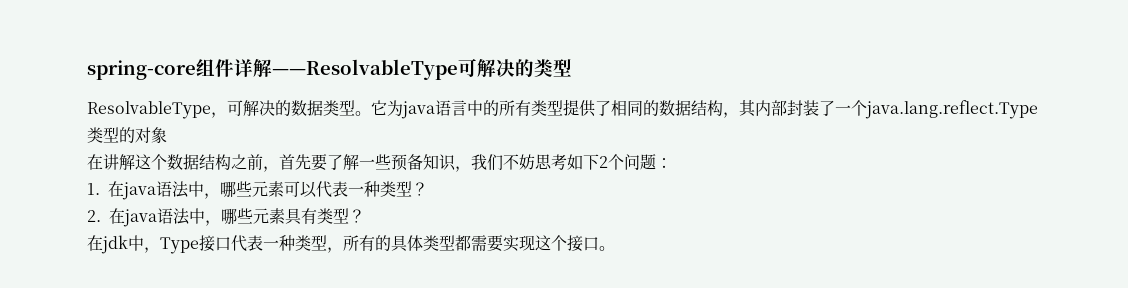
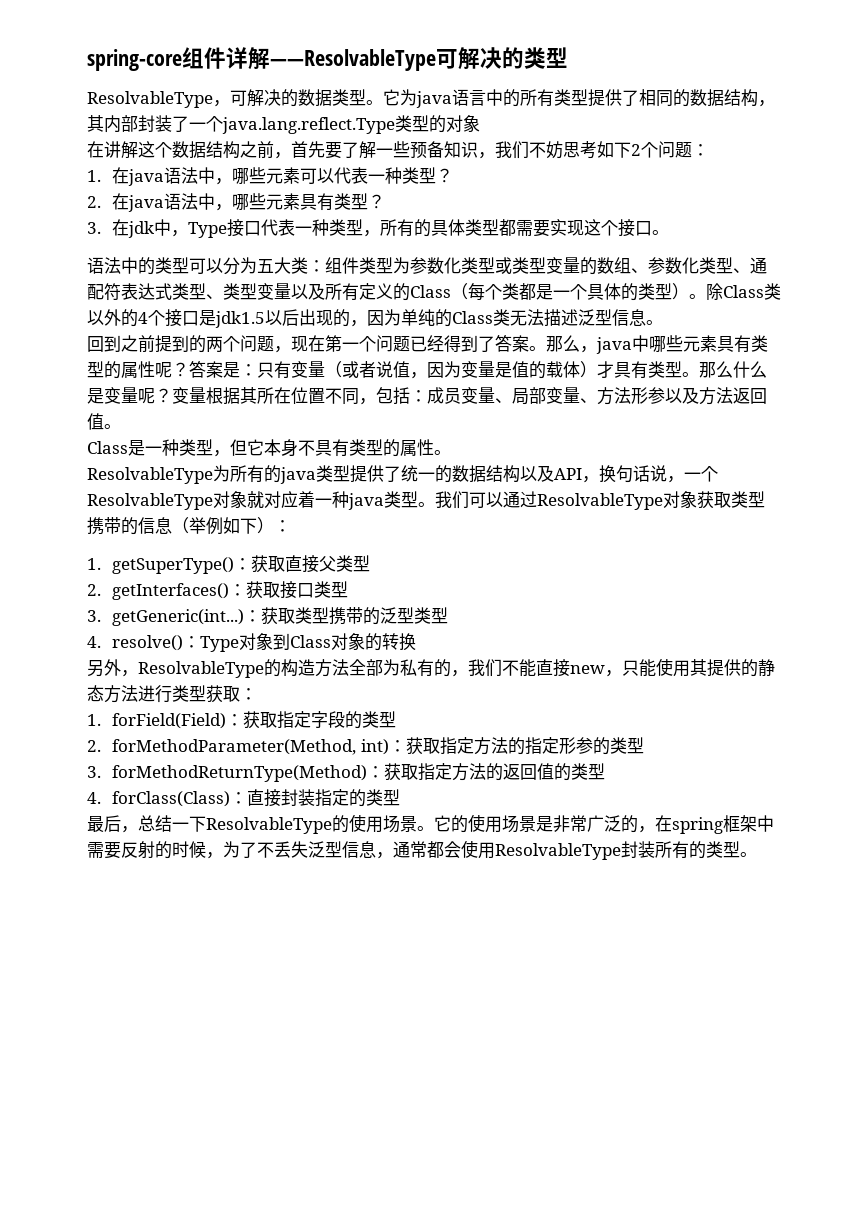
- 在jdk中，Type接口代表一种类型，所有的具体类型都需要实现这个接口。
+ 3.在jdk中，Type接口代表一种类型，所有的具体类型都需要实现这个接口。
+ 语法中的类型可以分为五大类：组件类型为参数化类型或类型变量的数组、参数化类型、通配符表达式类型、类型变量以及所有定义的Class（每个类都是一个具体的类型）。除Class类以外的4个接口是jdk1.5以后出现的，因为单纯的Class类无法描述泛型信息。
+ 回到之前提到的两个问题，现在第一个问题已经得到了答案。那么，java中哪些元素具有类型的属性呢？答案是：只有变量（或者说值，因为变量是值的载体）才具有类型。那么什么是变量呢？变量根据其所在位置不同，包括：成员变量、局部变量、方法形参以及方法返回值。
+ Class是一种类型，但它本身不具有类型的属性。
+ ResolvableType为所有的java类型提供了统一的数据结构以及API，换句话说，一个ResolvableType对象就对应着一种java类型。我们可以通过ResolvableType对象获取类型携带的信息（举例如下）：
+ 1. getSuperType()：获取直接父类型
+ 2. getInterfaces()：获取接口类型
+ 3. getGeneric(int...)：获取类型携带的泛型类型
+ 4. resolve()：Type对象到Class对象的转换
+ 另外，ResolvableType的构造方法全部为私有的，我们不能直接new，只能使用其提供的静态方法进行类型获取：
+ 1. forField(Field)：获取指定字段的类型
+ 2. forMethodParameter(Method, int)：获取指定方法的指定形参的类型
+ 3. forMethodReturnType(Method)：获取指定方法的返回值的类型
+ 4. forClass(Class)：直接封装指定的类型
+ 最后，总结一下ResolvableType的使用场景。它的使用场景是非常广泛的，在spring框架中需要反射的时候，为了不丢失泛型信息，通常都会使用ResolvableType封装所有的类型。

